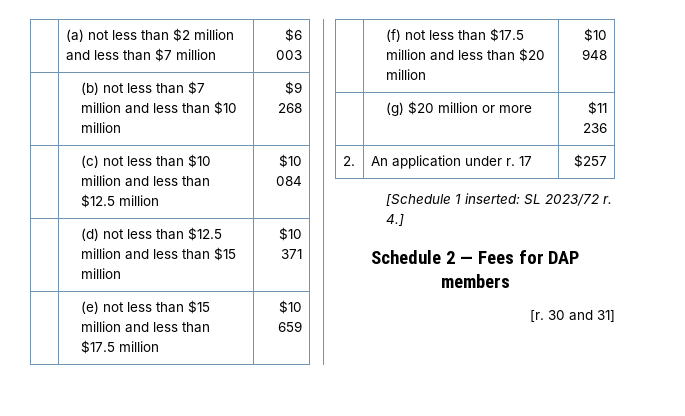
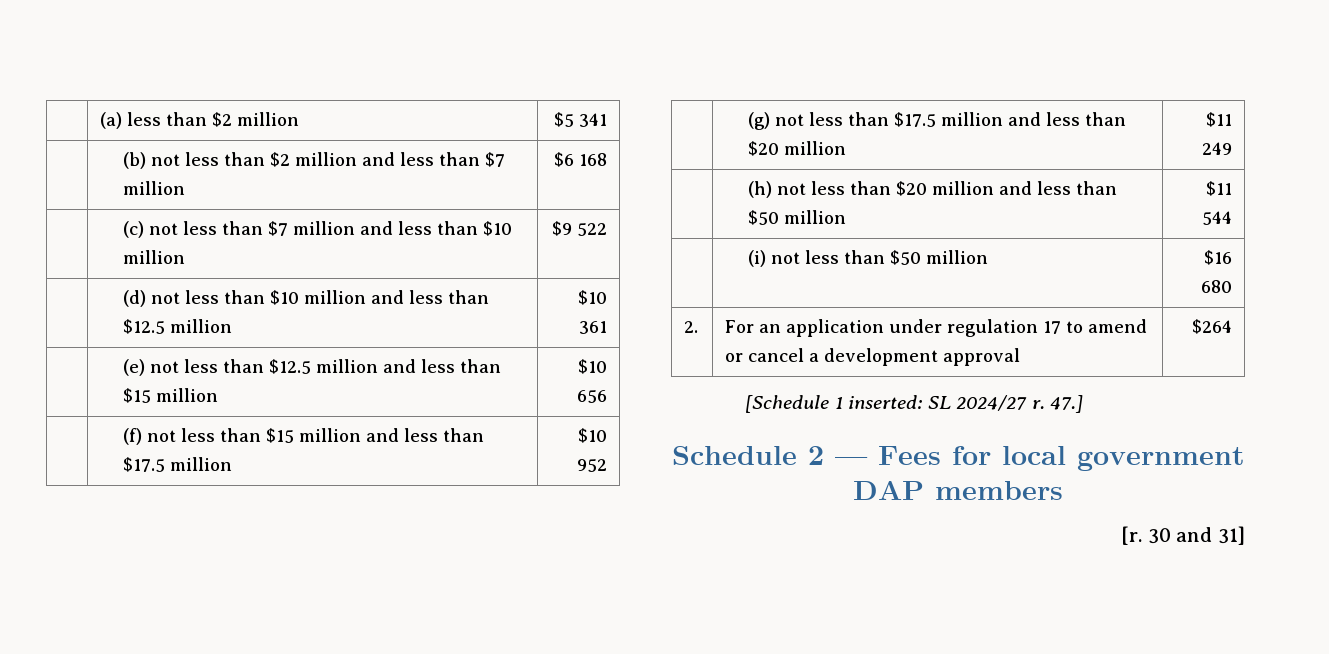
- | (a) not less than $2 million and less than $7 million | $6 003
- | (b) not less than $7 million and less than $10 million | $9 268
- | (c) not less than $10 million and less than $12.5 million | $10 084
- | (d) not less than $12.5 million and less than $15 million | $10 371
- | (e) not less than $15 million and less than $17.5 million | $10 659
- | (f) not less than $17.5 million and less than $20 million | $10 948
- | (g) $20 million or more | $11 236
+ | (a) less than $2 million | $5 341
+ | (b) not less than $2 million and less than $7 million | $6 168
+ | (c) not less than $7 million and less than $10 million | $9 522
+ | (d) not less than $10 million and less than $12.5 million | $10 361
+ | (e) not less than $12.5 million and less than $15 million | $10 656
+ | (f) not less than $15 million and less than $17.5 million | $10 952
+ | (g) not less than $17.5 million and less than $20 million | $11 249
+ | (h) not less than $20 million and less than $50 million | $11 544
+ | (i) not less than $50 million | $16 680
- 2. | An application under r. 17 | $257
+ 2. | For an application under regulation 17 to amend or cancel a development approval | $264
- [Schedule 1 inserted: SL 2023/72 r. 4.]
+ [Schedule 1 inserted: SL 2024/27 r. 47.]
- Schedule 2 — Fees for DAP members
+ Schedule 2 — Fees for local government DAP members

